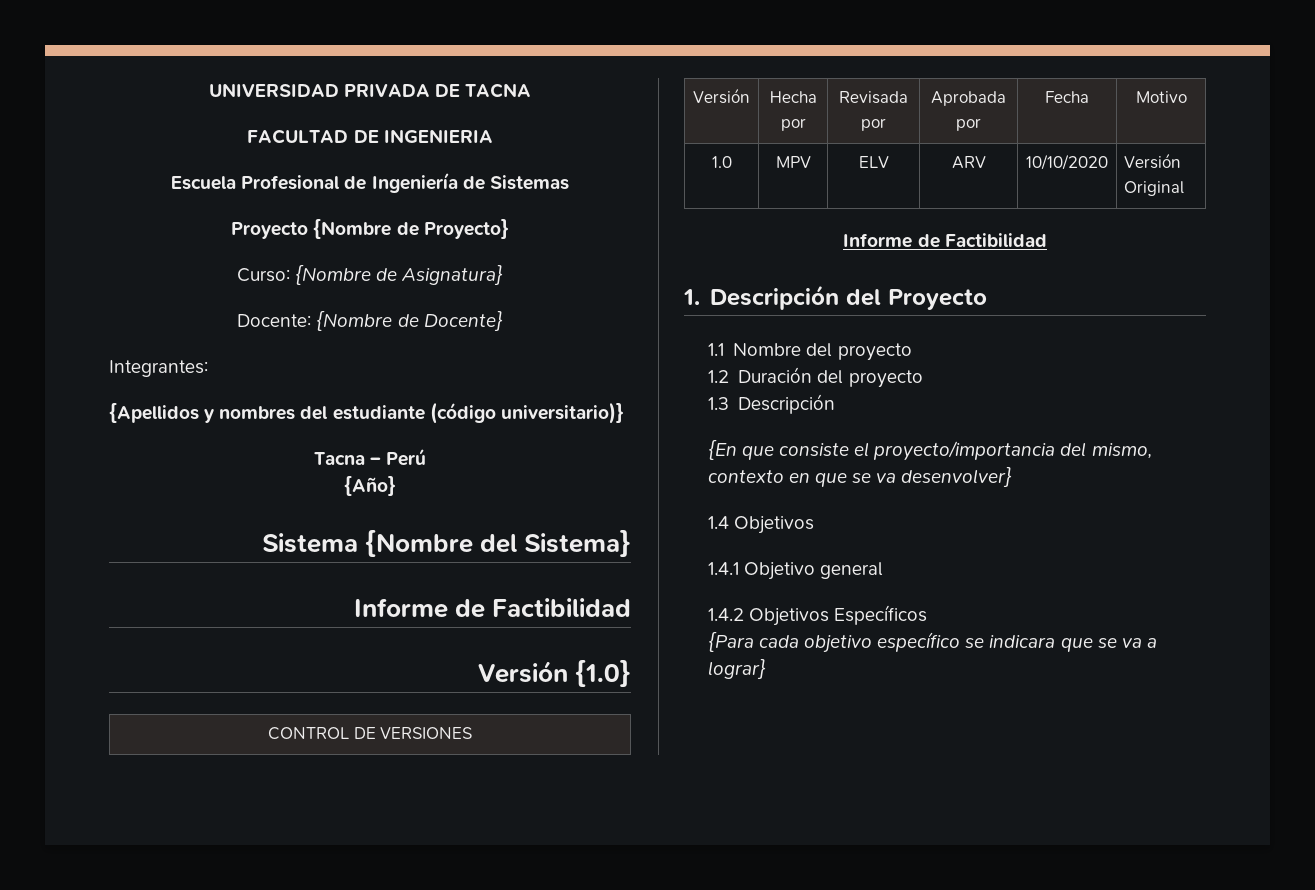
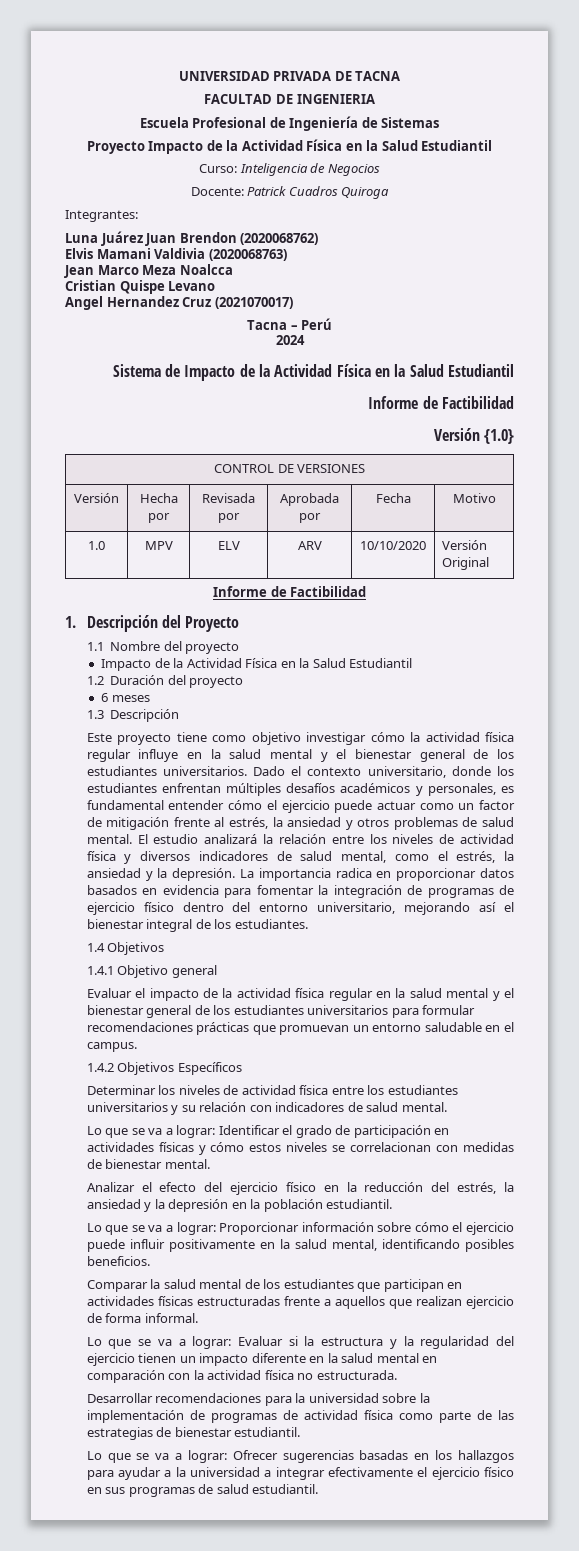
- Proyecto {Nombre de Proyecto}
- Curso: {Nombre de Asignatura}
- Docente: {Nombre de Docente}
+ Proyecto Impacto de la Actividad Física en la Salud Estudiantil
+ Curso: Inteligencia de Negocios
+ Docente: Patrick Cuadros Quiroga
  Integrantes:
- {Apellidos y nombres del estudiante (código universitario)}
+ Luna Juárez Juan Brendon (2020068762)
+ Elvis Mamani Valdivia (2020068763)
+ Jean Marco Meza Noalcca
+ Cristian Quispe Levano
+ Angel Hernandez Cruz (2021070017)
- {Año}
+ 2024
- Sistema {Nombre del Sistema}
+ Sistema de Impacto de la Actividad Física en la Salud Estudiantil
  1.1 Nombre del proyecto
+ Impacto de la Actividad Física en la Salud Estudiantil
+ 6 meses
- {En que consiste el proyecto/importancia del mismo, contexto en que se va desenvolver}
+ Este proyecto tiene como objetivo investigar cómo la actividad física regular influye en la salud mental y el bienestar general de los estudiantes universitarios. Dado el contexto universitario, donde los estudiantes enfrentan múltiples desafíos académicos y personales, es fundamental entender cómo el ejercicio puede actuar como un factor de mitigación frente al estrés, la ansiedad y otros problemas de salud mental. El estudio analizará la relación entre los niveles de actividad física y diversos indicadores de salud mental, como el estrés, la ansiedad y la depresión. La importancia radica en proporcionar datos basados en evidencia para fomentar la integración de programas de ejercicio físico dentro del entorno universitario, mejorando así el bienestar integral de los estudiantes.
+ Evaluar el impacto de la actividad física regular en la salud mental y el bienestar general de los estudiantes universitarios para formular recomendaciones prácticas que promuevan un entorno saludable en el campus.
  1.4.2 Objetivos Específicos
- {Para cada objetivo específico se indicara que se va a lograr}
+ Determinar los niveles de actividad física entre los estudiantes universitarios y su relación con indicadores de salud mental.
+ Lo que se va a lograr: Identificar el grado de participación en actividades físicas y cómo estos niveles se correlacionan con medidas de bienestar mental.
+ Analizar el efecto del ejercicio físico en la reducción del estrés, la ansiedad y la depresión en la población estudiantil.
+ Lo que se va a lograr: Proporcionar información sobre cómo el ejercicio puede influir positivamente en la salud mental, identificando posibles beneficios.
+ Comparar la salud mental de los estudiantes que participan en actividades físicas estructuradas frente a aquellos que realizan ejercicio de forma informal.
+ Lo que se va a lograr: Evaluar si la estructura y la regularidad del ejercicio tienen un impacto diferente en la salud mental en comparación con la actividad física no estructurada.
+ Desarrollar recomendaciones para la universidad sobre la implementación de programas de actividad física como parte de las estrategias de bienestar estudiantil.
+ Lo que se va a lograr: Ofrecer sugerencias basadas en los hallazgos para ayudar a la universidad a integrar efectivamente el ejercicio físico en sus programas de salud estudiantil.

